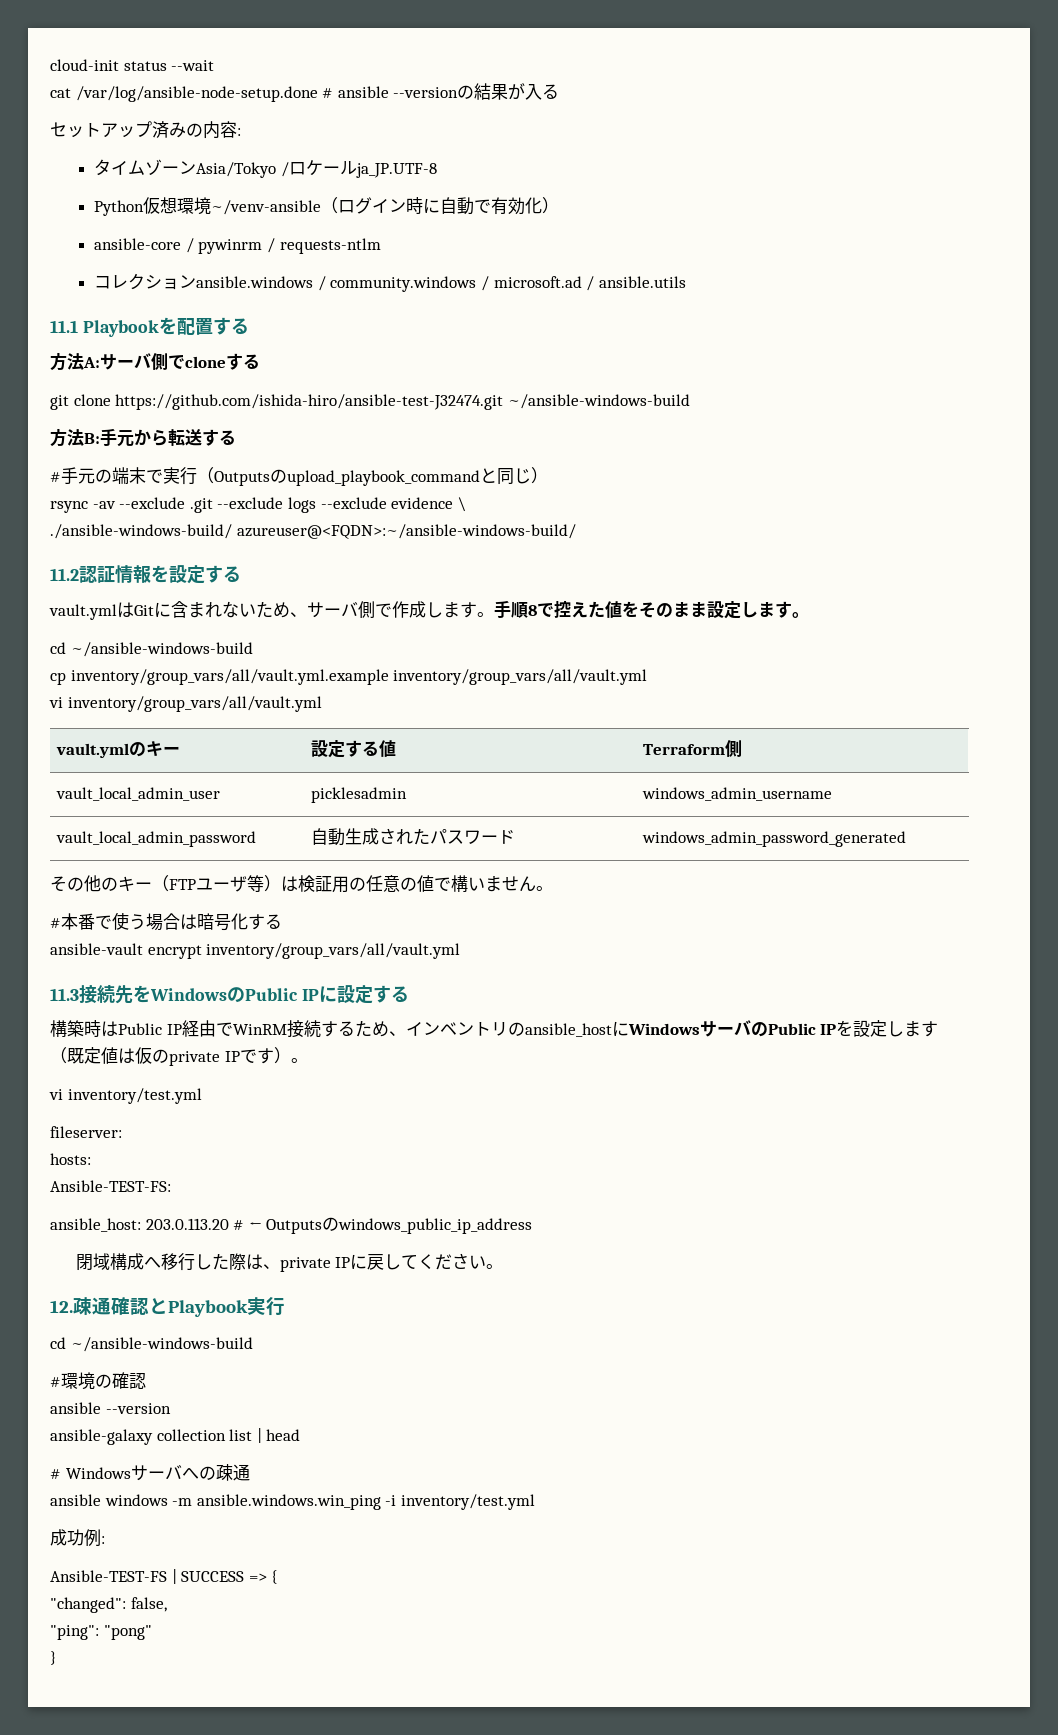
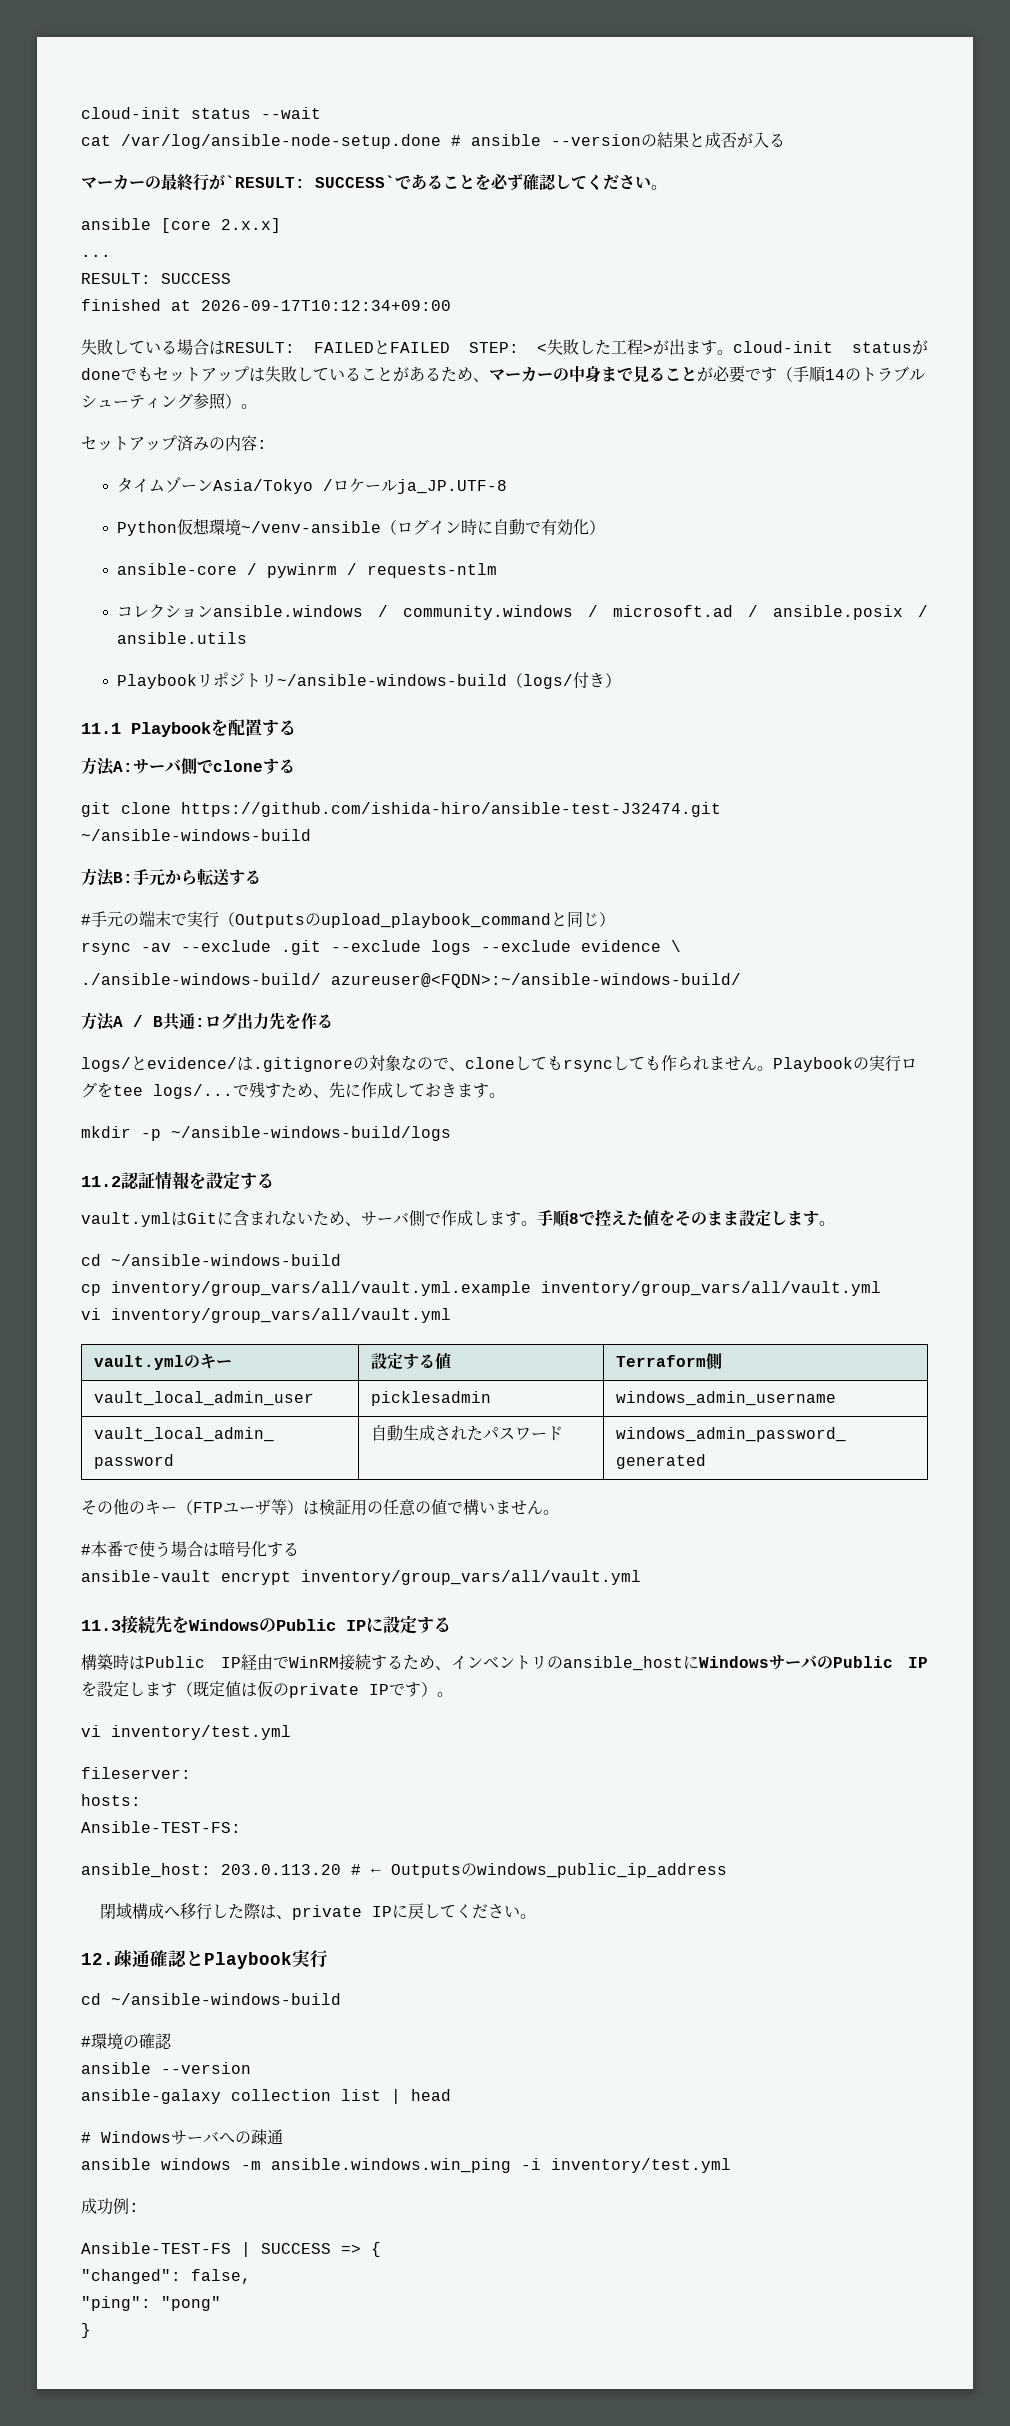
- cat /var/log/ansible-node-setup.done # ansible --versionの結果が入る
+ cat /var/log/ansible-node-setup.done # ansible --versionの結果と成否が入る
+ マーカーの最終行が`RESULT: SUCCESS`であることを必ず確認してください。
+ ansible [core 2.x.x]
+ ...
+ RESULT: SUCCESS
+ finished at 2026-09-17T10:12:34+09:00
+ 失敗している場合はRESULT: FAILEDとFAILED STEP: <失敗した工程>が出ます。cloud-init statusがdoneでもセットアップは失敗していることがあるため、マーカーの中身まで見ることが必要です（手順14のトラブルシューティング参照）。
- コレクションansible.windows / community.windows / microsoft.ad / ansible.utils
+ コレクションansible.windows / community.windows / microsoft.ad / ansible.posix / ansible.utils
+ Playbookリポジトリ~/ansible-windows-build（logs/付き）
+ 方法A / B共通:ログ出力先を作る
+ logs/とevidence/は.gitignoreの対象なので、cloneしてもrsyncしても作られません。Playbookの実行ログをtee logs/...で残すため、先に作成しておきます。
+ mkdir -p ~/ansible-windows-build/logs

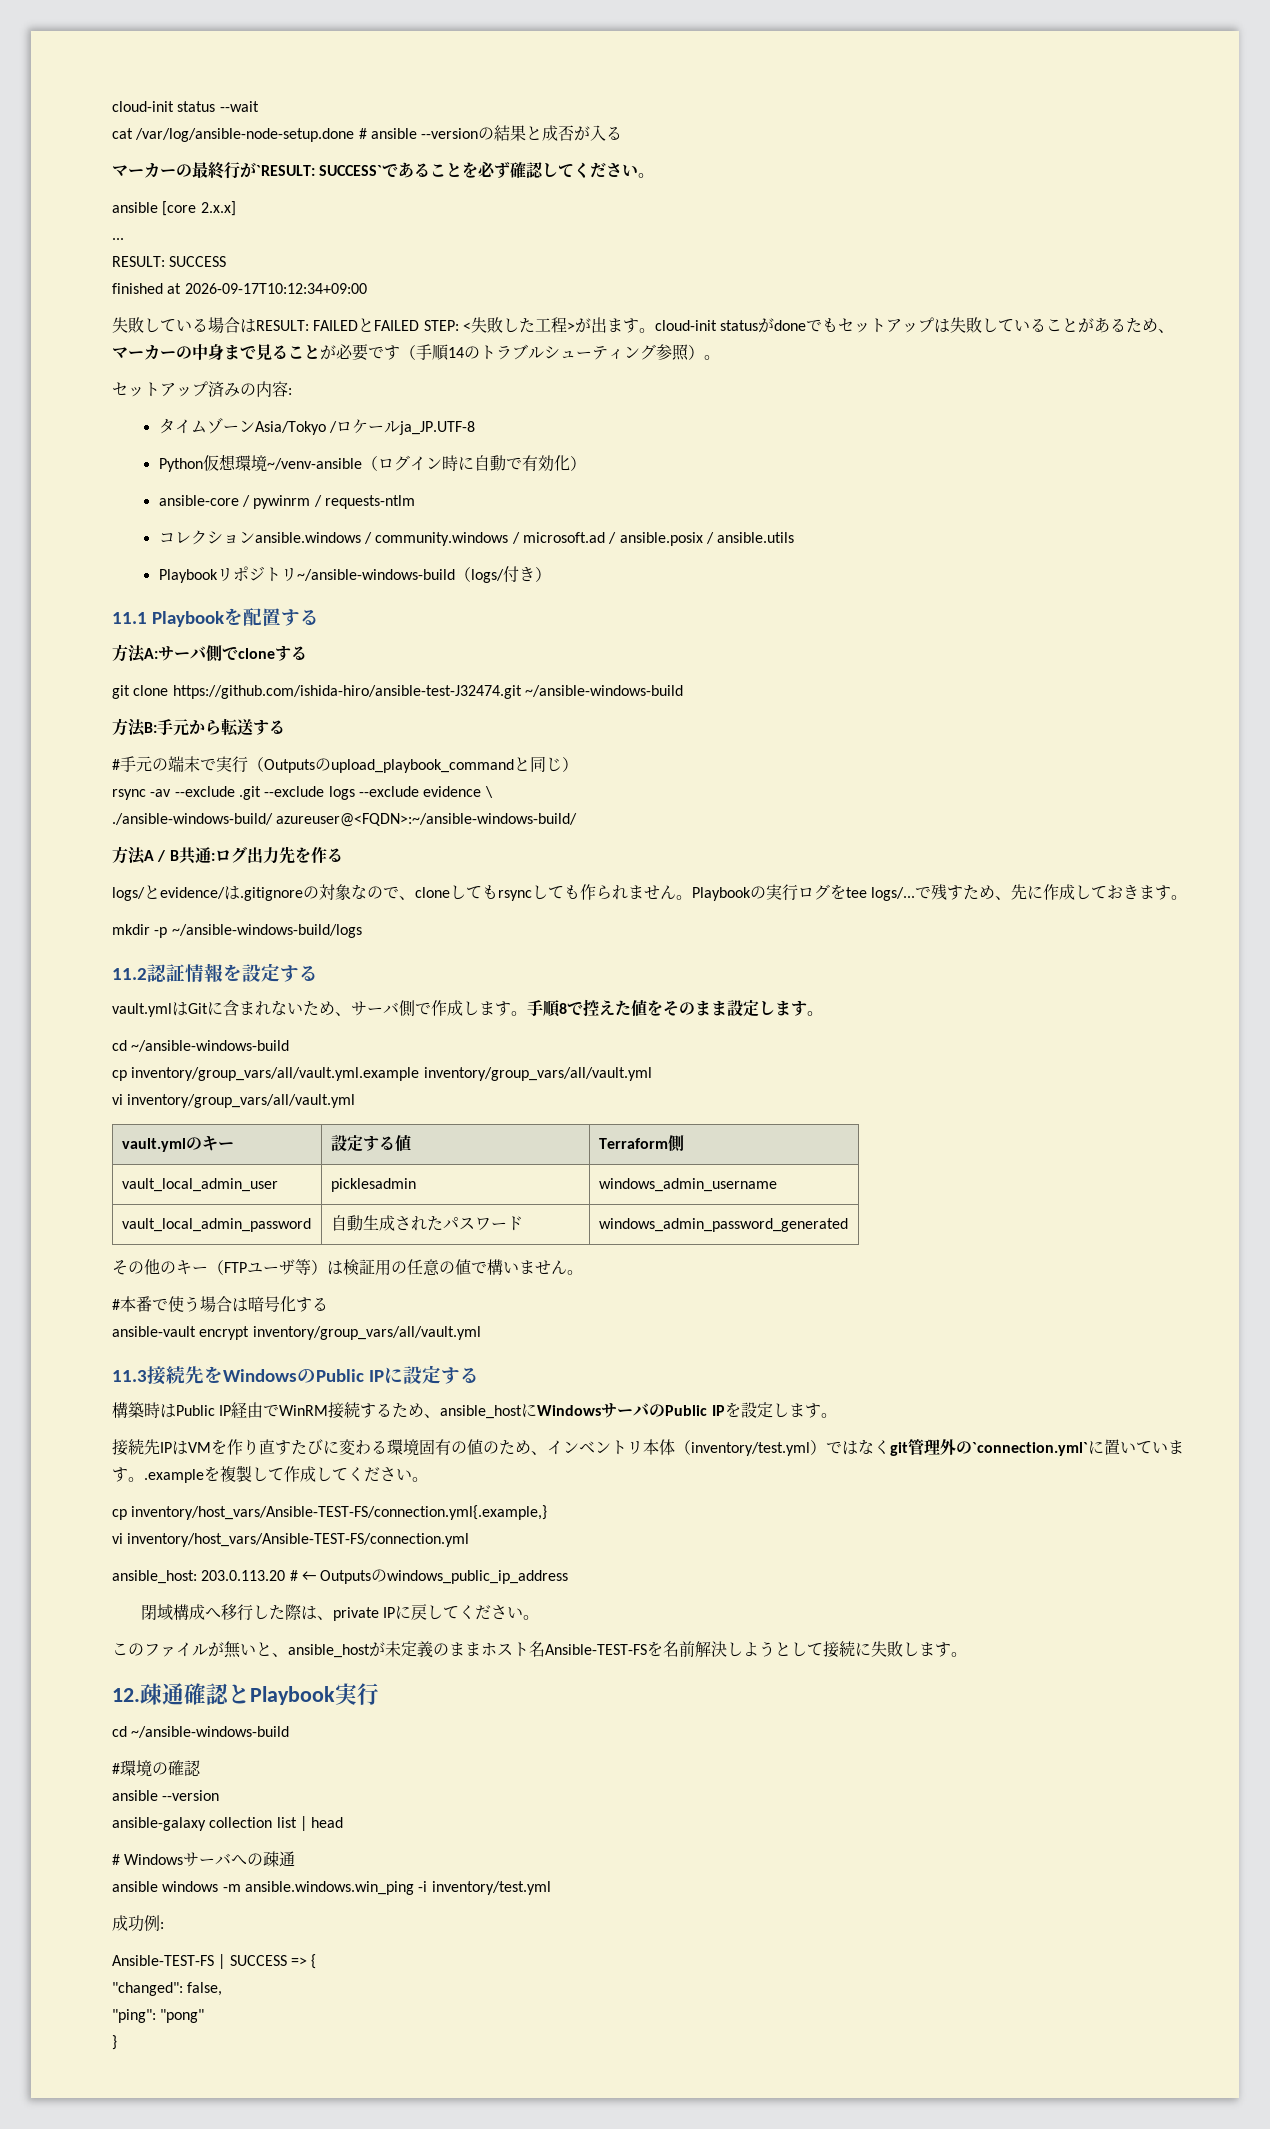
- 構築時はPublic IP経由でWinRM接続するため、インベントリのansible_hostにWindowsサーバのPublic IPを設定します（既定値は仮のprivate IPです）。
- vi inventory/test.yml
- fileserver:
- hosts:
- Ansible-TEST-FS:
+ 構築時はPublic IP経由でWinRM接続するため、ansible_hostにWindowsサーバのPublic IPを設定します。
+ 接続先IPはVMを作り直すたびに変わる環境固有の値のため、インベントリ本体（inventory/test.yml）ではなくgit管理外の`connection.yml`に置いています。.exampleを複製して作成してください。
+ cp inventory/host_vars/Ansible-TEST-FS/connection.yml{.example,}
+ vi inventory/host_vars/Ansible-TEST-FS/connection.yml
+ このファイルが無いと、ansible_hostが未定義のままホスト名Ansible-TEST-FSを名前解決しようとして接続に失敗します。

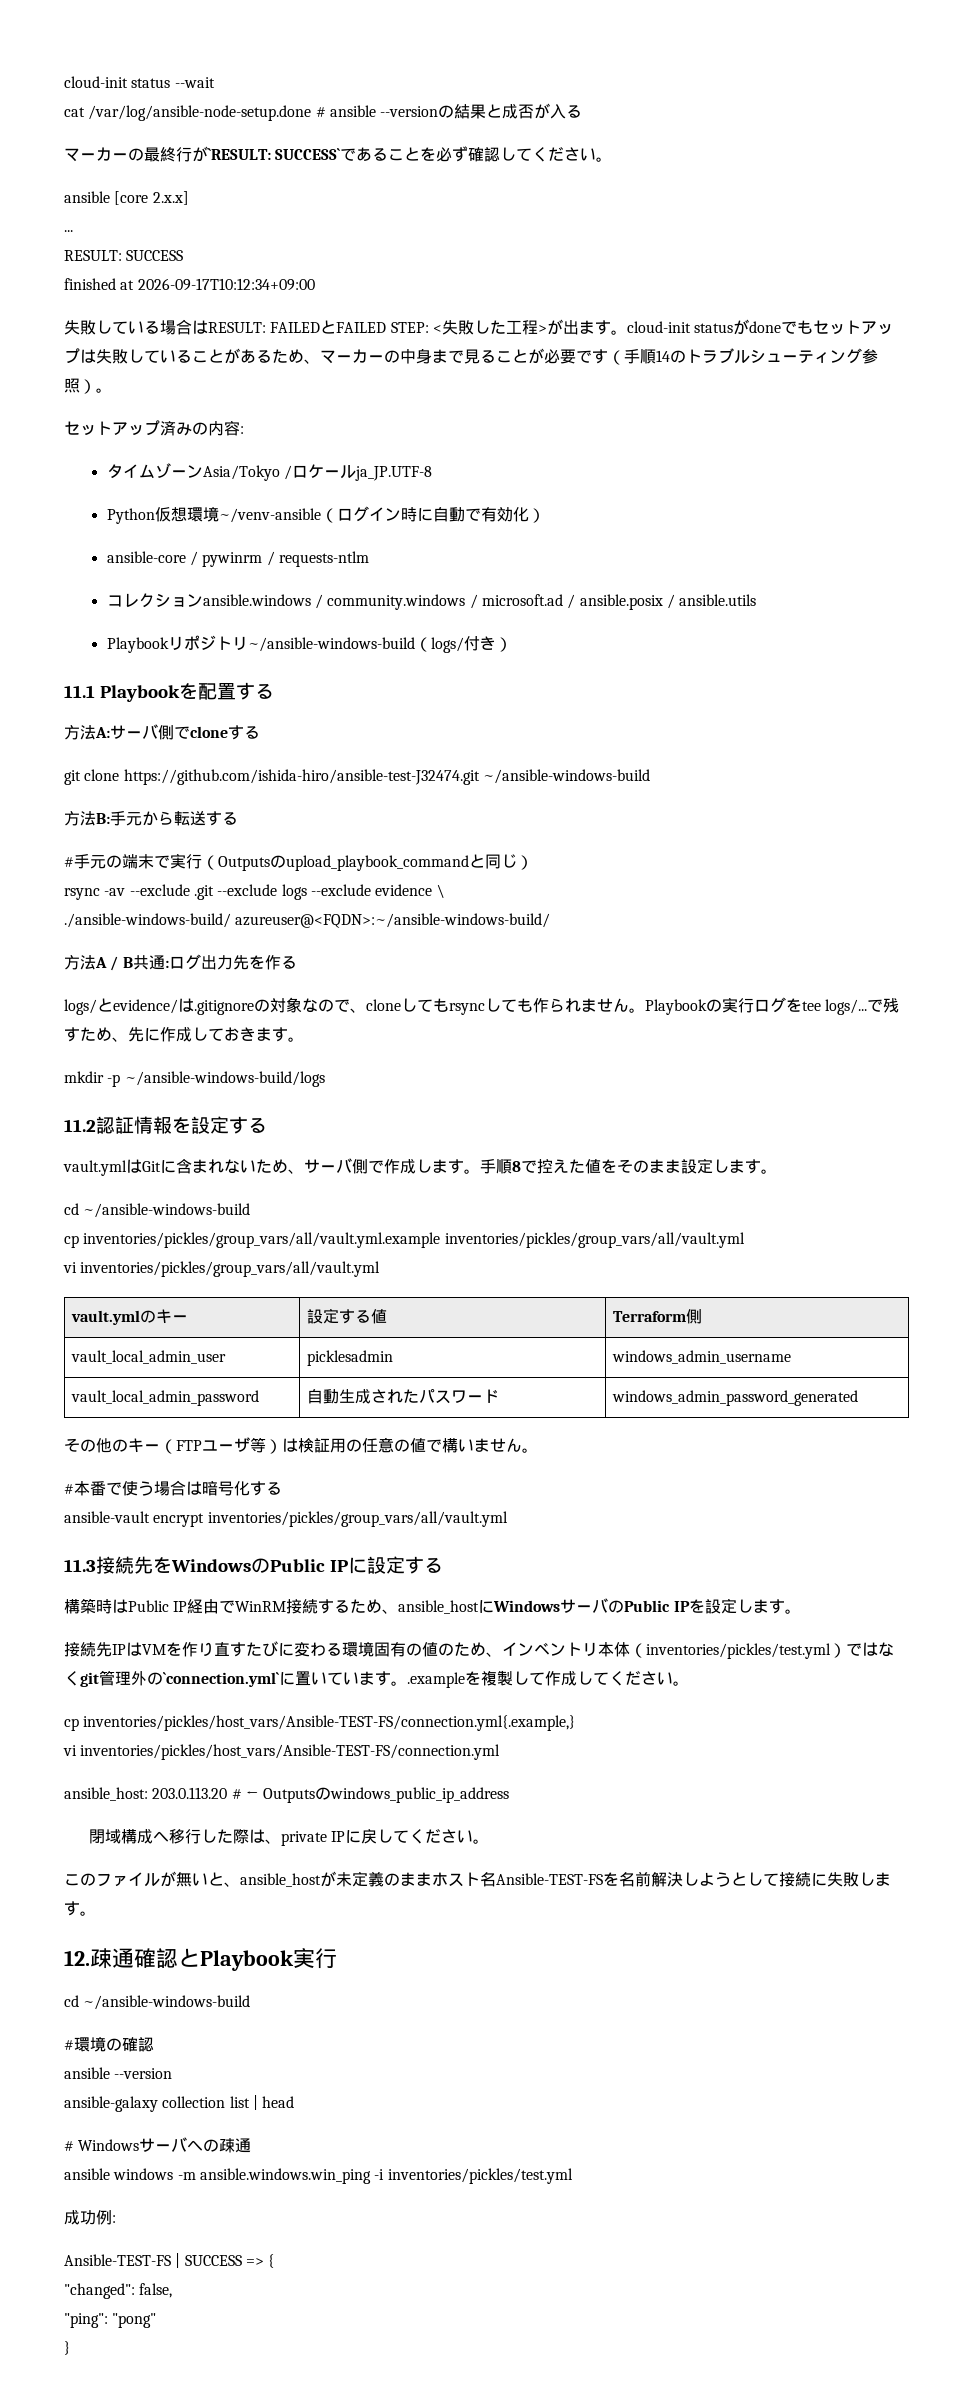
- cp inventory/group_vars/all/vault.yml.example inventory/group_vars/all/vault.yml
- vi inventory/group_vars/all/vault.yml
+ cp inventories/pickles/group_vars/all/vault.yml.example inventories/pickles/group_vars/all/vault.yml
+ vi inventories/pickles/group_vars/all/vault.yml
- ansible-vault encrypt inventory/group_vars/all/vault.yml
+ ansible-vault encrypt inventories/pickles/group_vars/all/vault.yml
- 接続先IPはVMを作り直すたびに変わる環境固有の値のため、インベントリ本体（inventory/test.yml）ではなくgit管理外の`connection.yml`に置いています。.exampleを複製して作成してください。
+ 接続先IPはVMを作り直すたびに変わる環境固有の値のため、インベントリ本体（inventories/pickles/test.yml）ではなくgit管理外の`connection.yml`に置いています。.exampleを複製して作成してください。
- cp inventory/host_vars/Ansible-TEST-FS/connection.yml{.example,}
- vi inventory/host_vars/Ansible-TEST-FS/connection.yml
+ cp inventories/pickles/host_vars/Ansible-TEST-FS/connection.yml{.example,}
+ vi inventories/pickles/host_vars/Ansible-TEST-FS/connection.yml
- ansible windows -m ansible.windows.win_ping -i inventory/test.yml
+ ansible windows -m ansible.windows.win_ping -i inventories/pickles/test.yml

